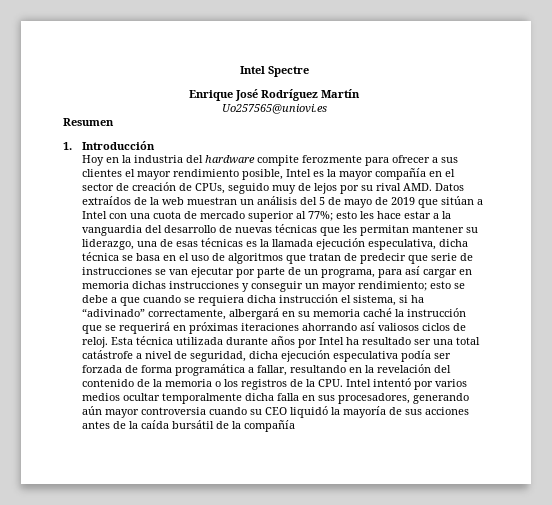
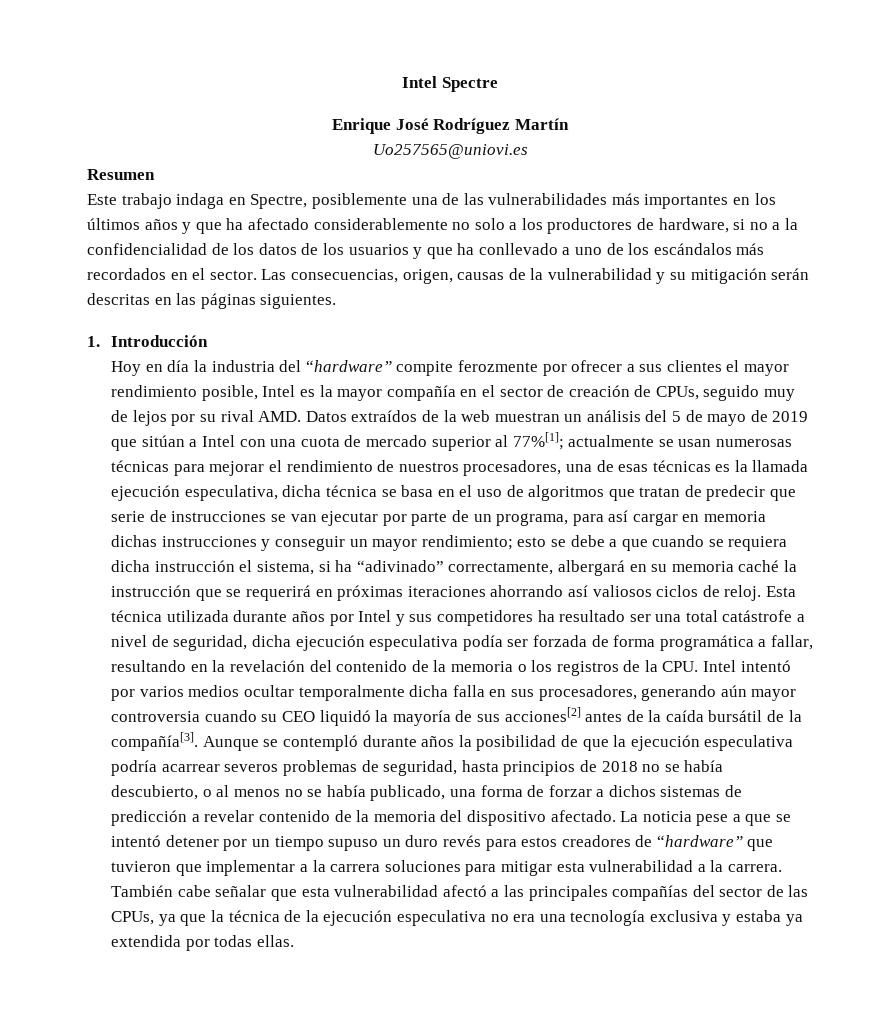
+ Este trabajo indaga en Spectre, posiblemente una de las vulnerabilidades más importantes en los últimos años y que ha afectado considerablemente no solo a los productores de hardware, si no a la confidencialidad de los datos de los usuarios y que ha conllevado a uno de los escándalos más recordados en el sector. Las consecuencias, origen, causas de la vulnerabilidad y su mitigación serán descritas en las páginas siguientes.
- Hoy en la industria del hardware compite ferozmente para ofrecer a sus clientes el mayor rendimiento posible, Intel es la mayor compañía en el sector de creación de CPUs, seguido muy de lejos por su rival AMD. Datos extraídos de la web muestran un análisis del 5 de mayo de 2019 que sitúan a Intel con una cuota de mercado superior al 77%; esto les hace estar a la vanguardia del desarrollo de nuevas técnicas que les permitan mantener su liderazgo, una de esas técnicas es la llamada ejecución especulativa, dicha técnica se basa en el uso de algoritmos que tratan de predecir que serie de instrucciones se van ejecutar por parte de un programa, para así cargar en memoria dichas instrucciones y conseguir un mayor rendimiento;
+ Hoy en día la industria del “hardware” compite ferozmente por ofrecer a sus clientes el mayor rendimiento posible, Intel es la mayor compañía en el sector de creación de CPUs, seguido muy de lejos por su rival AMD. Datos extraídos de la web muestran un análisis del 5 de mayo de 2019 que sitúan a Intel con una cuota de mercado superior al 77%[1]; actualmente se usan numerosas técnicas para mejorar el rendimiento de nuestros procesadores, una de esas técnicas es la llamada ejecución especulativa, dicha técnica se basa en el uso de algoritmos que tratan de predecir que serie de instrucciones se van ejecutar por parte de un programa, para así cargar en memoria dichas instrucciones y conseguir un mayor rendimiento;
- Esta técnica utilizada durante años por Intel ha resultado ser una total catástrofe a nivel de seguridad, dicha ejecución especulativa podía ser forzada de forma programática a fallar, resultando en la revelación del contenido de la memoria o los registros de la CPU. Intel intentó por varios medios ocultar temporalmente dicha falla en sus procesadores, generando aún mayor controversia cuando su CEO liquidó la mayoría de sus acciones antes de la caída bursátil de la compañía
+ Esta técnica utilizada durante años por Intel y sus competidores ha resultado ser una total catástrofe a nivel de seguridad, dicha ejecución especulativa podía ser forzada de forma programática a fallar, resultando en la revelación del contenido de la memoria o los registros de la CPU. Intel intentó por varios medios ocultar temporalmente dicha falla en sus procesadores, generando aún mayor controversia cuando su CEO liquidó la mayoría de sus acciones[2] antes de la caída bursátil de la compañía[3]. Aunque se contempló durante años la posibilidad de que la ejecución especulativa podría acarrear severos problemas de seguridad, hasta principios de 2018 no se había descubierto, o al menos no se había publicado, una forma de forzar a dichos sistemas de predicción a revelar contenido de la memoria del dispositivo afectado. La noticia pese a que se intentó detener por un tiempo supuso un duro revés para estos creadores de “hardware” que tuvieron que implementar a la carrera soluciones para mitigar esta vulnerabilidad a la carrera. También cabe señalar que esta vulnerabilidad afectó a las principales compañías del sector de las CPUs, ya que la técnica de la ejecución especulativa no era una tecnología exclusiva y estaba ya extendida por todas ellas.

